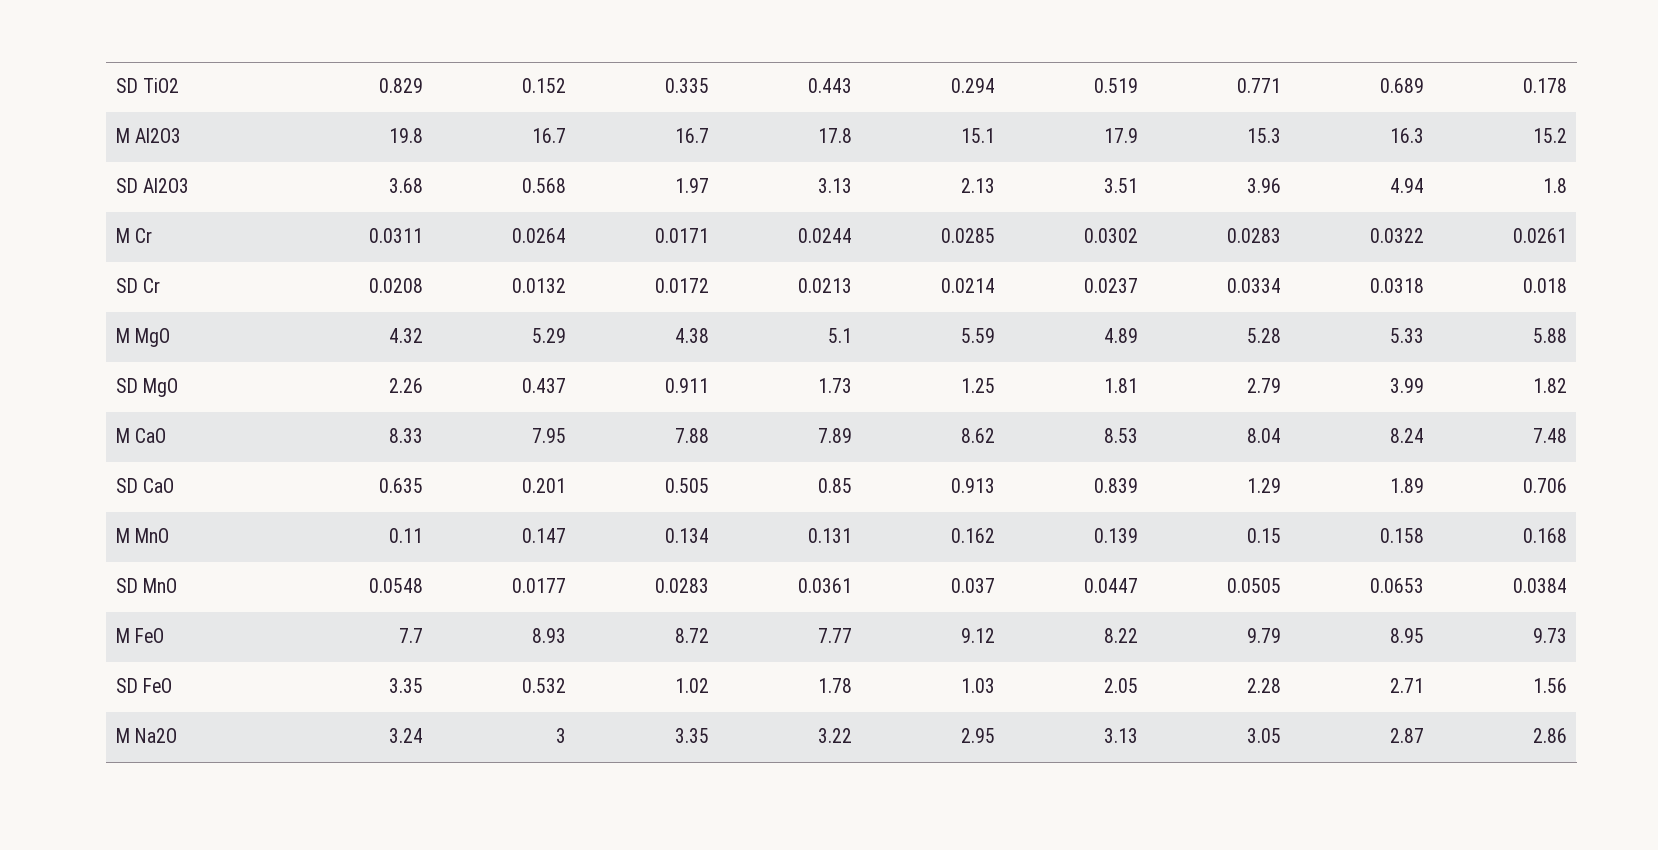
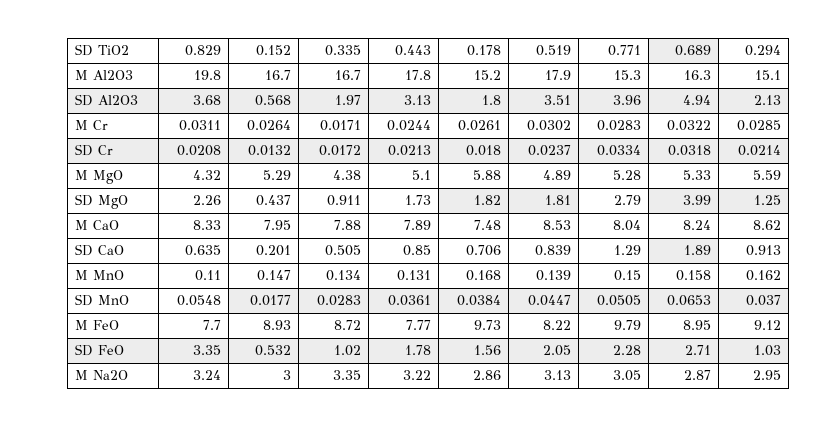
- SD TiO2 | 0.829 | 0.152 | 0.335 | 0.443 | 0.294 | 0.519 | 0.771 | 0.689 | 0.178
+ SD TiO2 | 0.829 | 0.152 | 0.335 | 0.443 | 0.178 | 0.519 | 0.771 | 0.689 | 0.294
- M Al2O3 | 19.8 | 16.7 | 16.7 | 17.8 | 15.1 | 17.9 | 15.3 | 16.3 | 15.2
+ M Al2O3 | 19.8 | 16.7 | 16.7 | 17.8 | 15.2 | 17.9 | 15.3 | 16.3 | 15.1
- SD Al2O3 | 3.68 | 0.568 | 1.97 | 3.13 | 2.13 | 3.51 | 3.96 | 4.94 | 1.8
+ SD Al2O3 | 3.68 | 0.568 | 1.97 | 3.13 | 1.8 | 3.51 | 3.96 | 4.94 | 2.13
- M Cr | 0.0311 | 0.0264 | 0.0171 | 0.0244 | 0.0285 | 0.0302 | 0.0283 | 0.0322 | 0.0261
+ M Cr | 0.0311 | 0.0264 | 0.0171 | 0.0244 | 0.0261 | 0.0302 | 0.0283 | 0.0322 | 0.0285
- SD Cr | 0.0208 | 0.0132 | 0.0172 | 0.0213 | 0.0214 | 0.0237 | 0.0334 | 0.0318 | 0.018
+ SD Cr | 0.0208 | 0.0132 | 0.0172 | 0.0213 | 0.018 | 0.0237 | 0.0334 | 0.0318 | 0.0214
- M MgO | 4.32 | 5.29 | 4.38 | 5.1 | 5.59 | 4.89 | 5.28 | 5.33 | 5.88
+ M MgO | 4.32 | 5.29 | 4.38 | 5.1 | 5.88 | 4.89 | 5.28 | 5.33 | 5.59
- SD MgO | 2.26 | 0.437 | 0.911 | 1.73 | 1.25 | 1.81 | 2.79 | 3.99 | 1.82
+ SD MgO | 2.26 | 0.437 | 0.911 | 1.73 | 1.82 | 1.81 | 2.79 | 3.99 | 1.25
- M CaO | 8.33 | 7.95 | 7.88 | 7.89 | 8.62 | 8.53 | 8.04 | 8.24 | 7.48
+ M CaO | 8.33 | 7.95 | 7.88 | 7.89 | 7.48 | 8.53 | 8.04 | 8.24 | 8.62
- SD CaO | 0.635 | 0.201 | 0.505 | 0.85 | 0.913 | 0.839 | 1.29 | 1.89 | 0.706
+ SD CaO | 0.635 | 0.201 | 0.505 | 0.85 | 0.706 | 0.839 | 1.29 | 1.89 | 0.913
- M MnO | 0.11 | 0.147 | 0.134 | 0.131 | 0.162 | 0.139 | 0.15 | 0.158 | 0.168
+ M MnO | 0.11 | 0.147 | 0.134 | 0.131 | 0.168 | 0.139 | 0.15 | 0.158 | 0.162
- SD MnO | 0.0548 | 0.0177 | 0.0283 | 0.0361 | 0.037 | 0.0447 | 0.0505 | 0.0653 | 0.0384
+ SD MnO | 0.0548 | 0.0177 | 0.0283 | 0.0361 | 0.0384 | 0.0447 | 0.0505 | 0.0653 | 0.037
- M FeO | 7.7 | 8.93 | 8.72 | 7.77 | 9.12 | 8.22 | 9.79 | 8.95 | 9.73
+ M FeO | 7.7 | 8.93 | 8.72 | 7.77 | 9.73 | 8.22 | 9.79 | 8.95 | 9.12
- SD FeO | 3.35 | 0.532 | 1.02 | 1.78 | 1.03 | 2.05 | 2.28 | 2.71 | 1.56
+ SD FeO | 3.35 | 0.532 | 1.02 | 1.78 | 1.56 | 2.05 | 2.28 | 2.71 | 1.03
- M Na2O | 3.24 | 3 | 3.35 | 3.22 | 2.95 | 3.13 | 3.05 | 2.87 | 2.86
+ M Na2O | 3.24 | 3 | 3.35 | 3.22 | 2.86 | 3.13 | 3.05 | 2.87 | 2.95

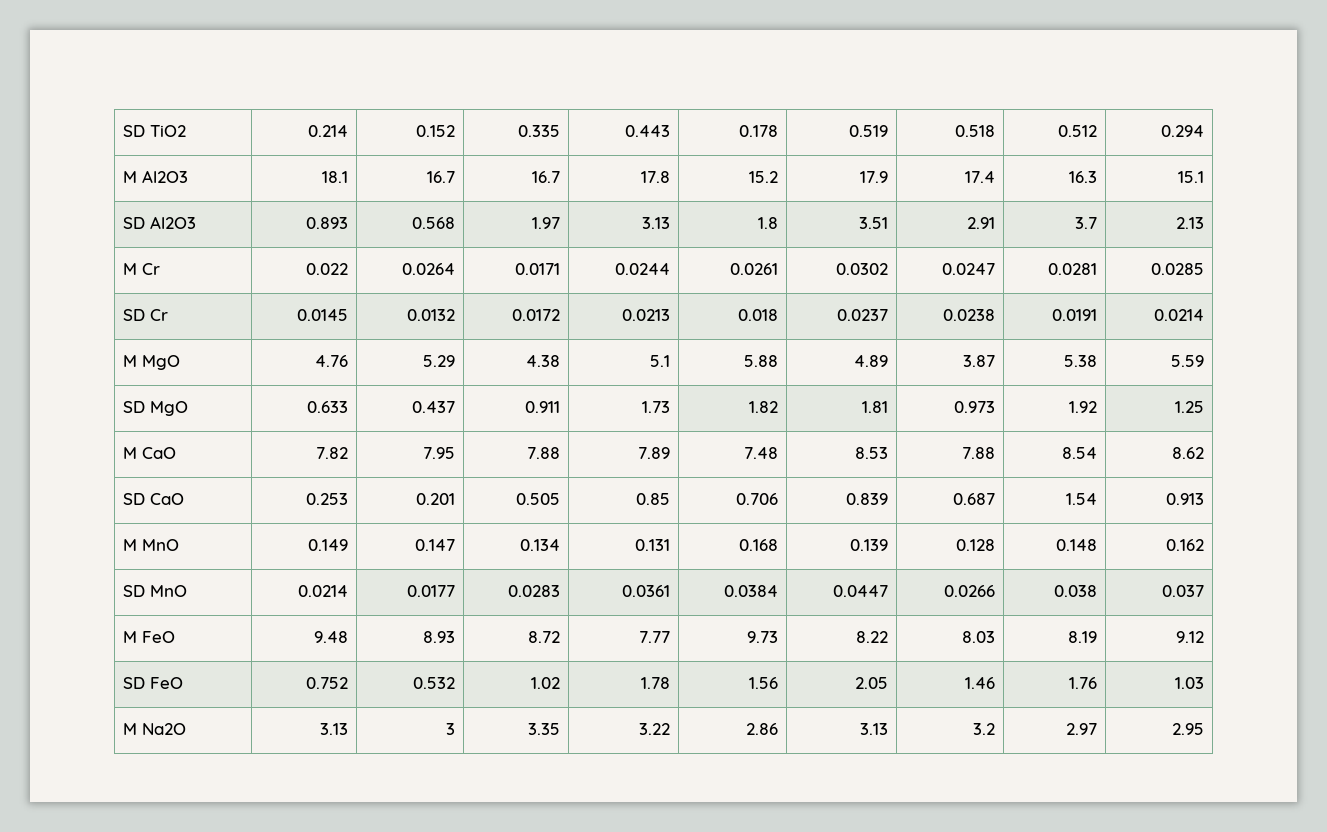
- SD TiO2 | 0.829 | 0.152 | 0.335 | 0.443 | 0.178 | 0.519 | 0.771 | 0.689 | 0.294
+ SD TiO2 | 0.214 | 0.152 | 0.335 | 0.443 | 0.178 | 0.519 | 0.518 | 0.512 | 0.294
- M Al2O3 | 19.8 | 16.7 | 16.7 | 17.8 | 15.2 | 17.9 | 15.3 | 16.3 | 15.1
+ M Al2O3 | 18.1 | 16.7 | 16.7 | 17.8 | 15.2 | 17.9 | 17.4 | 16.3 | 15.1
- SD Al2O3 | 3.68 | 0.568 | 1.97 | 3.13 | 1.8 | 3.51 | 3.96 | 4.94 | 2.13
+ SD Al2O3 | 0.893 | 0.568 | 1.97 | 3.13 | 1.8 | 3.51 | 2.91 | 3.7 | 2.13
- M Cr | 0.0311 | 0.0264 | 0.0171 | 0.0244 | 0.0261 | 0.0302 | 0.0283 | 0.0322 | 0.0285
+ M Cr | 0.022 | 0.0264 | 0.0171 | 0.0244 | 0.0261 | 0.0302 | 0.0247 | 0.0281 | 0.0285
- SD Cr | 0.0208 | 0.0132 | 0.0172 | 0.0213 | 0.018 | 0.0237 | 0.0334 | 0.0318 | 0.0214
+ SD Cr | 0.0145 | 0.0132 | 0.0172 | 0.0213 | 0.018 | 0.0237 | 0.0238 | 0.0191 | 0.0214
- M MgO | 4.32 | 5.29 | 4.38 | 5.1 | 5.88 | 4.89 | 5.28 | 5.33 | 5.59
+ M MgO | 4.76 | 5.29 | 4.38 | 5.1 | 5.88 | 4.89 | 3.87 | 5.38 | 5.59
- SD MgO | 2.26 | 0.437 | 0.911 | 1.73 | 1.82 | 1.81 | 2.79 | 3.99 | 1.25
+ SD MgO | 0.633 | 0.437 | 0.911 | 1.73 | 1.82 | 1.81 | 0.973 | 1.92 | 1.25
- M CaO | 8.33 | 7.95 | 7.88 | 7.89 | 7.48 | 8.53 | 8.04 | 8.24 | 8.62
+ M CaO | 7.82 | 7.95 | 7.88 | 7.89 | 7.48 | 8.53 | 7.88 | 8.54 | 8.62
- SD CaO | 0.635 | 0.201 | 0.505 | 0.85 | 0.706 | 0.839 | 1.29 | 1.89 | 0.913
+ SD CaO | 0.253 | 0.201 | 0.505 | 0.85 | 0.706 | 0.839 | 0.687 | 1.54 | 0.913
- M MnO | 0.11 | 0.147 | 0.134 | 0.131 | 0.168 | 0.139 | 0.15 | 0.158 | 0.162
+ M MnO | 0.149 | 0.147 | 0.134 | 0.131 | 0.168 | 0.139 | 0.128 | 0.148 | 0.162
- SD MnO | 0.0548 | 0.0177 | 0.0283 | 0.0361 | 0.0384 | 0.0447 | 0.0505 | 0.0653 | 0.037
+ SD MnO | 0.0214 | 0.0177 | 0.0283 | 0.0361 | 0.0384 | 0.0447 | 0.0266 | 0.038 | 0.037
- M FeO | 7.7 | 8.93 | 8.72 | 7.77 | 9.73 | 8.22 | 9.79 | 8.95 | 9.12
+ M FeO | 9.48 | 8.93 | 8.72 | 7.77 | 9.73 | 8.22 | 8.03 | 8.19 | 9.12
- SD FeO | 3.35 | 0.532 | 1.02 | 1.78 | 1.56 | 2.05 | 2.28 | 2.71 | 1.03
+ SD FeO | 0.752 | 0.532 | 1.02 | 1.78 | 1.56 | 2.05 | 1.46 | 1.76 | 1.03
- M Na2O | 3.24 | 3 | 3.35 | 3.22 | 2.86 | 3.13 | 3.05 | 2.87 | 2.95
+ M Na2O | 3.13 | 3 | 3.35 | 3.22 | 2.86 | 3.13 | 3.2 | 2.97 | 2.95

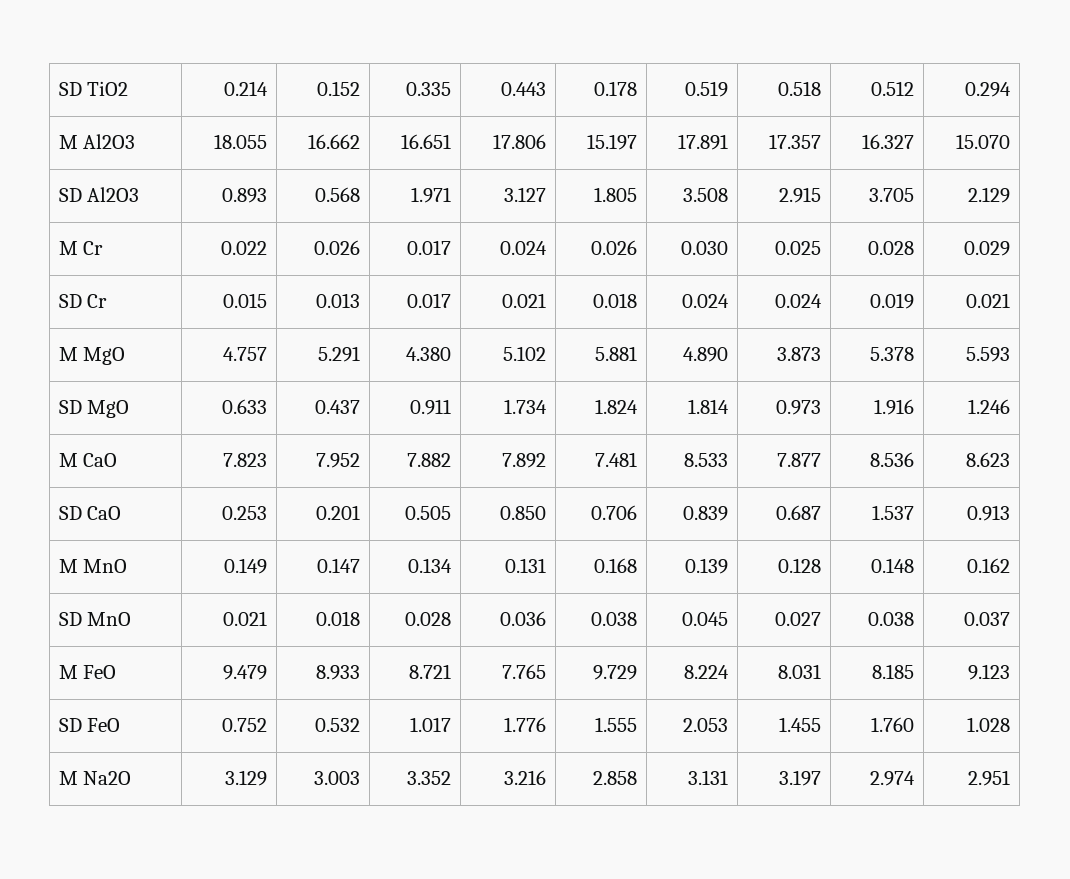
- M Al2O3 | 18.1 | 16.7 | 16.7 | 17.8 | 15.2 | 17.9 | 17.4 | 16.3 | 15.1
- SD Al2O3 | 0.893 | 0.568 | 1.97 | 3.13 | 1.8 | 3.51 | 2.91 | 3.7 | 2.13
- M Cr | 0.022 | 0.0264 | 0.0171 | 0.0244 | 0.0261 | 0.0302 | 0.0247 | 0.0281 | 0.0285
- SD Cr | 0.0145 | 0.0132 | 0.0172 | 0.0213 | 0.018 | 0.0237 | 0.0238 | 0.0191 | 0.0214
- M MgO | 4.76 | 5.29 | 4.38 | 5.1 | 5.88 | 4.89 | 3.87 | 5.38 | 5.59
+ M Al2O3 | 18.055 | 16.662 | 16.651 | 17.806 | 15.197 | 17.891 | 17.357 | 16.327 | 15.070
+ SD Al2O3 | 0.893 | 0.568 | 1.971 | 3.127 | 1.805 | 3.508 | 2.915 | 3.705 | 2.129
+ M Cr | 0.022 | 0.026 | 0.017 | 0.024 | 0.026 | 0.030 | 0.025 | 0.028 | 0.029
+ SD Cr | 0.015 | 0.013 | 0.017 | 0.021 | 0.018 | 0.024 | 0.024 | 0.019 | 0.021
+ M MgO | 4.757 | 5.291 | 4.380 | 5.102 | 5.881 | 4.890 | 3.873 | 5.378 | 5.593
- SD MgO | 0.633 | 0.437 | 0.911 | 1.73 | 1.82 | 1.81 | 0.973 | 1.92 | 1.25
+ SD MgO | 0.633 | 0.437 | 0.911 | 1.734 | 1.824 | 1.814 | 0.973 | 1.916 | 1.246
- M CaO | 7.82 | 7.95 | 7.88 | 7.89 | 7.48 | 8.53 | 7.88 | 8.54 | 8.62
+ M CaO | 7.823 | 7.952 | 7.882 | 7.892 | 7.481 | 8.533 | 7.877 | 8.536 | 8.623
- SD CaO | 0.253 | 0.201 | 0.505 | 0.85 | 0.706 | 0.839 | 0.687 | 1.54 | 0.913
+ SD CaO | 0.253 | 0.201 | 0.505 | 0.850 | 0.706 | 0.839 | 0.687 | 1.537 | 0.913
- SD MnO | 0.0214 | 0.0177 | 0.0283 | 0.0361 | 0.0384 | 0.0447 | 0.0266 | 0.038 | 0.037
- M FeO | 9.48 | 8.93 | 8.72 | 7.77 | 9.73 | 8.22 | 8.03 | 8.19 | 9.12
- SD FeO | 0.752 | 0.532 | 1.02 | 1.78 | 1.56 | 2.05 | 1.46 | 1.76 | 1.03
- M Na2O | 3.13 | 3 | 3.35 | 3.22 | 2.86 | 3.13 | 3.2 | 2.97 | 2.95
+ SD MnO | 0.021 | 0.018 | 0.028 | 0.036 | 0.038 | 0.045 | 0.027 | 0.038 | 0.037
+ M FeO | 9.479 | 8.933 | 8.721 | 7.765 | 9.729 | 8.224 | 8.031 | 8.185 | 9.123
+ SD FeO | 0.752 | 0.532 | 1.017 | 1.776 | 1.555 | 2.053 | 1.455 | 1.760 | 1.028
+ M Na2O | 3.129 | 3.003 | 3.352 | 3.216 | 2.858 | 3.131 | 3.197 | 2.974 | 2.951

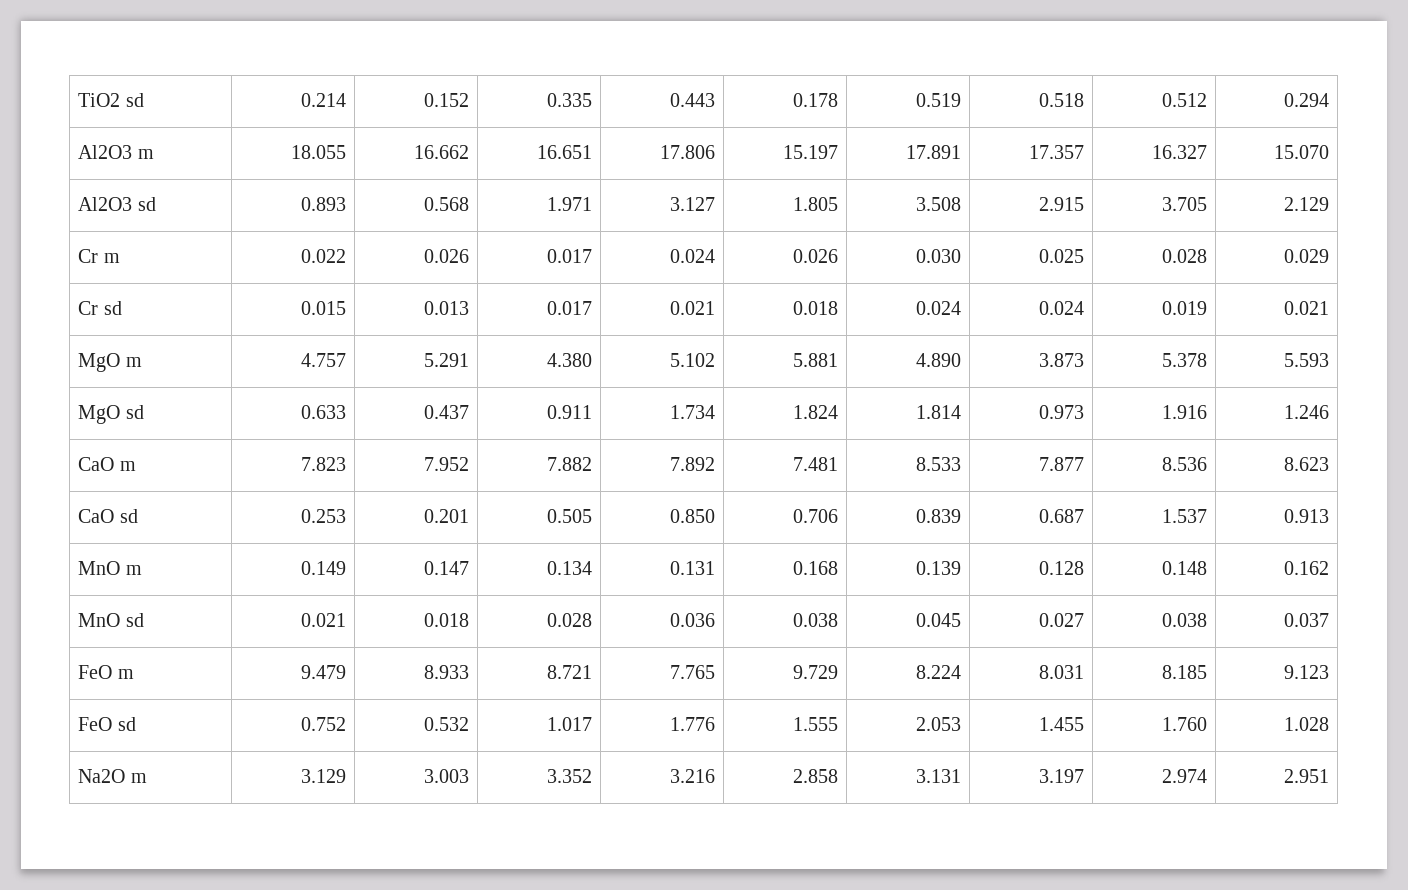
- SD TiO2 | 0.214 | 0.152 | 0.335 | 0.443 | 0.178 | 0.519 | 0.518 | 0.512 | 0.294
+ TiO2 sd | 0.214 | 0.152 | 0.335 | 0.443 | 0.178 | 0.519 | 0.518 | 0.512 | 0.294
- M Al2O3 | 18.055 | 16.662 | 16.651 | 17.806 | 15.197 | 17.891 | 17.357 | 16.327 | 15.070
+ Al2O3 m | 18.055 | 16.662 | 16.651 | 17.806 | 15.197 | 17.891 | 17.357 | 16.327 | 15.070
- SD Al2O3 | 0.893 | 0.568 | 1.971 | 3.127 | 1.805 | 3.508 | 2.915 | 3.705 | 2.129
+ Al2O3 sd | 0.893 | 0.568 | 1.971 | 3.127 | 1.805 | 3.508 | 2.915 | 3.705 | 2.129
- M Cr | 0.022 | 0.026 | 0.017 | 0.024 | 0.026 | 0.030 | 0.025 | 0.028 | 0.029
+ Cr m | 0.022 | 0.026 | 0.017 | 0.024 | 0.026 | 0.030 | 0.025 | 0.028 | 0.029
- SD Cr | 0.015 | 0.013 | 0.017 | 0.021 | 0.018 | 0.024 | 0.024 | 0.019 | 0.021
+ Cr sd | 0.015 | 0.013 | 0.017 | 0.021 | 0.018 | 0.024 | 0.024 | 0.019 | 0.021
- M MgO | 4.757 | 5.291 | 4.380 | 5.102 | 5.881 | 4.890 | 3.873 | 5.378 | 5.593
+ MgO m | 4.757 | 5.291 | 4.380 | 5.102 | 5.881 | 4.890 | 3.873 | 5.378 | 5.593
- SD MgO | 0.633 | 0.437 | 0.911 | 1.734 | 1.824 | 1.814 | 0.973 | 1.916 | 1.246
+ MgO sd | 0.633 | 0.437 | 0.911 | 1.734 | 1.824 | 1.814 | 0.973 | 1.916 | 1.246
- M CaO | 7.823 | 7.952 | 7.882 | 7.892 | 7.481 | 8.533 | 7.877 | 8.536 | 8.623
+ CaO m | 7.823 | 7.952 | 7.882 | 7.892 | 7.481 | 8.533 | 7.877 | 8.536 | 8.623
- SD CaO | 0.253 | 0.201 | 0.505 | 0.850 | 0.706 | 0.839 | 0.687 | 1.537 | 0.913
+ CaO sd | 0.253 | 0.201 | 0.505 | 0.850 | 0.706 | 0.839 | 0.687 | 1.537 | 0.913
- M MnO | 0.149 | 0.147 | 0.134 | 0.131 | 0.168 | 0.139 | 0.128 | 0.148 | 0.162
+ MnO m | 0.149 | 0.147 | 0.134 | 0.131 | 0.168 | 0.139 | 0.128 | 0.148 | 0.162
- SD MnO | 0.021 | 0.018 | 0.028 | 0.036 | 0.038 | 0.045 | 0.027 | 0.038 | 0.037
+ MnO sd | 0.021 | 0.018 | 0.028 | 0.036 | 0.038 | 0.045 | 0.027 | 0.038 | 0.037
- M FeO | 9.479 | 8.933 | 8.721 | 7.765 | 9.729 | 8.224 | 8.031 | 8.185 | 9.123
+ FeO m | 9.479 | 8.933 | 8.721 | 7.765 | 9.729 | 8.224 | 8.031 | 8.185 | 9.123
- SD FeO | 0.752 | 0.532 | 1.017 | 1.776 | 1.555 | 2.053 | 1.455 | 1.760 | 1.028
+ FeO sd | 0.752 | 0.532 | 1.017 | 1.776 | 1.555 | 2.053 | 1.455 | 1.760 | 1.028
- M Na2O | 3.129 | 3.003 | 3.352 | 3.216 | 2.858 | 3.131 | 3.197 | 2.974 | 2.951
+ Na2O m | 3.129 | 3.003 | 3.352 | 3.216 | 2.858 | 3.131 | 3.197 | 2.974 | 2.951

